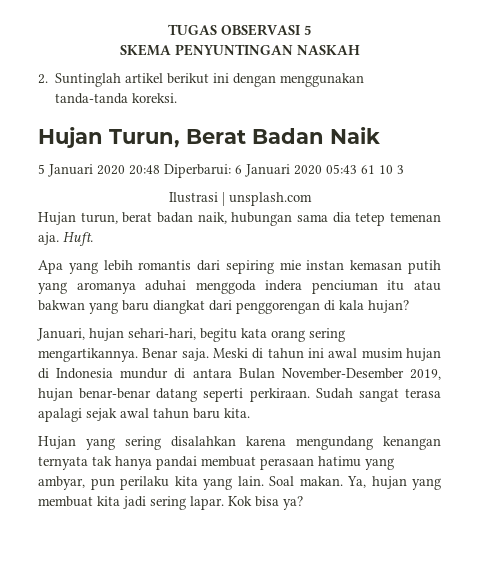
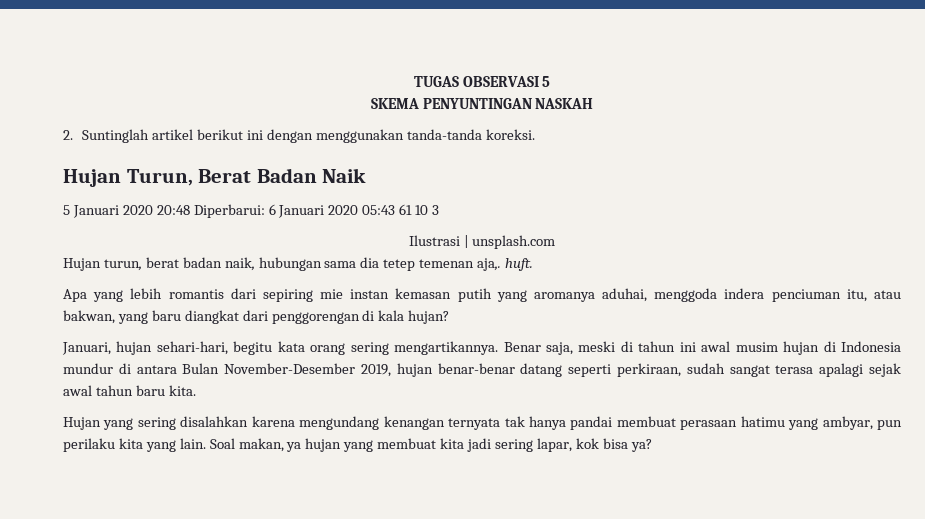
- Hujan turun, berat badan naik, hubungan sama dia tetep temenan aja. Huft.
+ Hujan turun, berat badan naik, hubungan sama dia tetep temenan aja,. huft.
- Apa yang lebih romantis dari sepiring mie instan kemasan putih yang aromanya aduhai menggoda indera penciuman itu atau bakwan yang baru diangkat dari penggorengan di kala hujan?
+ Apa yang lebih romantis dari sepiring mie instan kemasan putih yang aromanya aduhai, menggoda indera penciuman itu, atau bakwan, yang baru diangkat dari penggorengan di kala hujan?
- Benar saja. Meski di tahun ini awal musim hujan di Indonesia mundur di antara Bulan November-Desember 2019, hujan benar-benar datang seperti perkiraan. Sudah sangat terasa apalagi sejak awal tahun baru kita.
+ Benar saja, meski di tahun ini awal musim hujan di Indonesia mundur di antara Bulan November-Desember 2019, hujan benar-benar datang seperti perkiraan, sudah sangat terasa apalagi sejak awal tahun baru kita.
- Soal makan. Ya, hujan yang membuat kita jadi sering lapar. Kok bisa ya?
+ Soal makan, ya hujan yang membuat kita jadi sering lapar, kok bisa ya?

